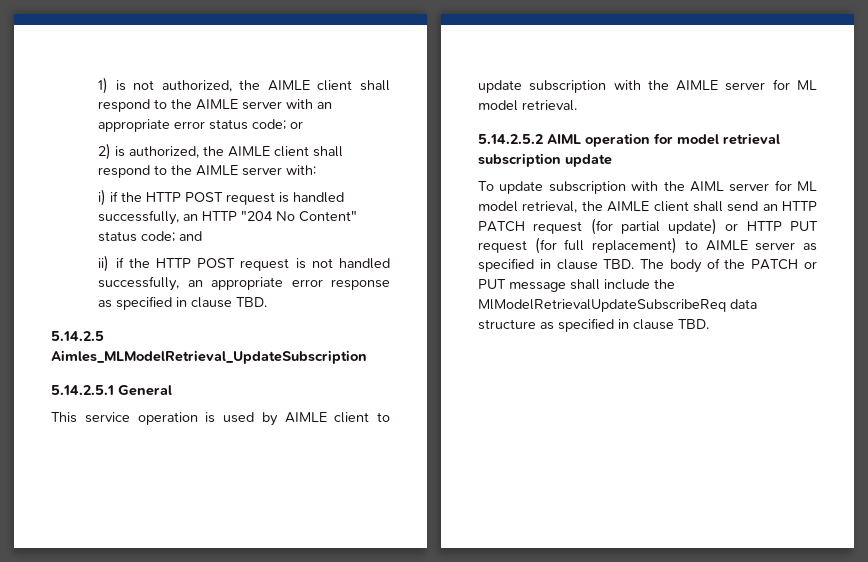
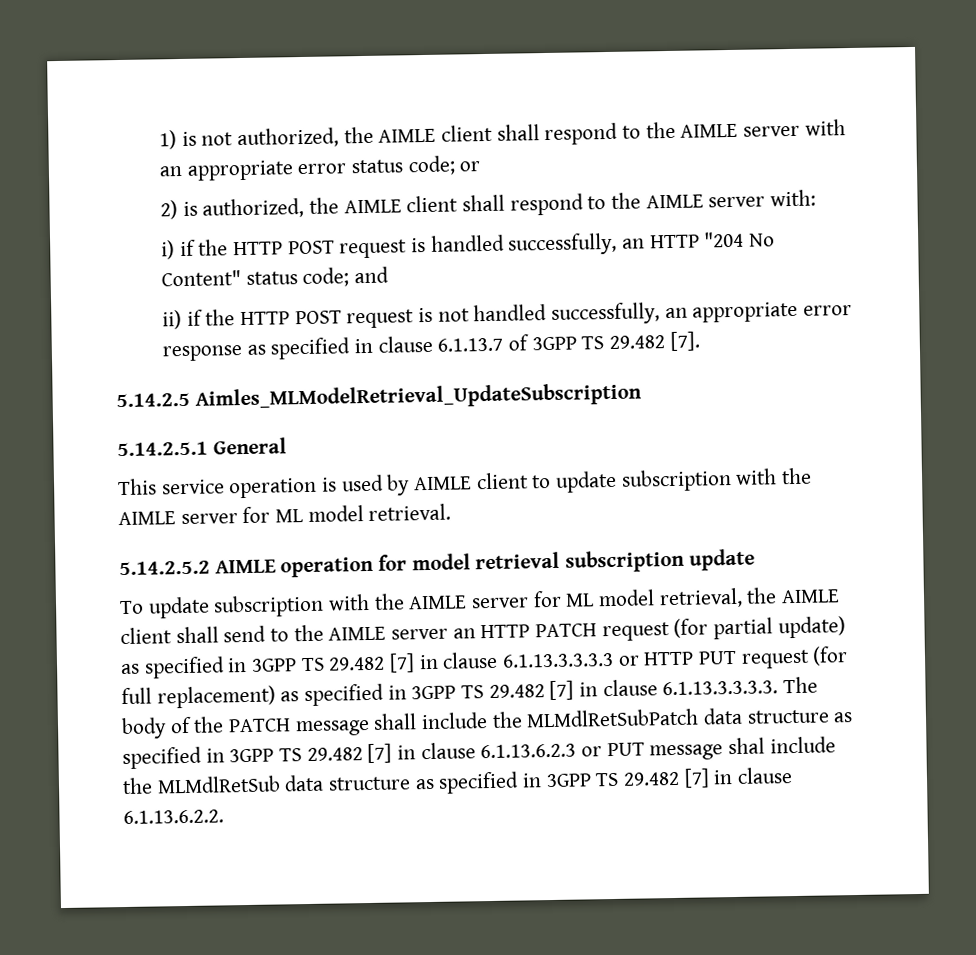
- ii) if the HTTP POST request is not handled successfully, an appropriate error response as specified in clause TBD.
+ ii) if the HTTP POST request is not handled successfully, an appropriate error response as specified in clause 6.1.13.7 of 3GPP TS 29.482 [7].
- 5.14.2.5.2 AIML operation for model retrieval subscription update
+ 5.14.2.5.2 AIMLE operation for model retrieval subscription update
- To update subscription with the AIML server for ML model retrieval, the AIMLE client shall send an HTTP PATCH request (for partial update) or HTTP PUT request (for full replacement) to AIMLE server as specified in clause TBD. The body of the PATCH or PUT message shall include the MlModelRetrievalUpdateSubscribeReq data structure as specified in clause TBD.
+ To update subscription with the AIMLE server for ML model retrieval, the AIMLE client shall send to the AIMLE server an HTTP PATCH request (for partial update) as specified in 3GPP TS 29.482 [7] in clause 6.1.13.3.3.3.3 or HTTP PUT request (for full replacement) as specified in 3GPP TS 29.482 [7] in clause 6.1.13.3.3.3.3. The body of the PATCH message shall include the MLMdlRetSubPatch data structure as specified in 3GPP TS 29.482 [7] in clause 6.1.13.6.2.3 or PUT message shal include the MLMdlRetSub data structure as specified in 3GPP TS 29.482 [7] in clause 6.1.13.6.2.2.

